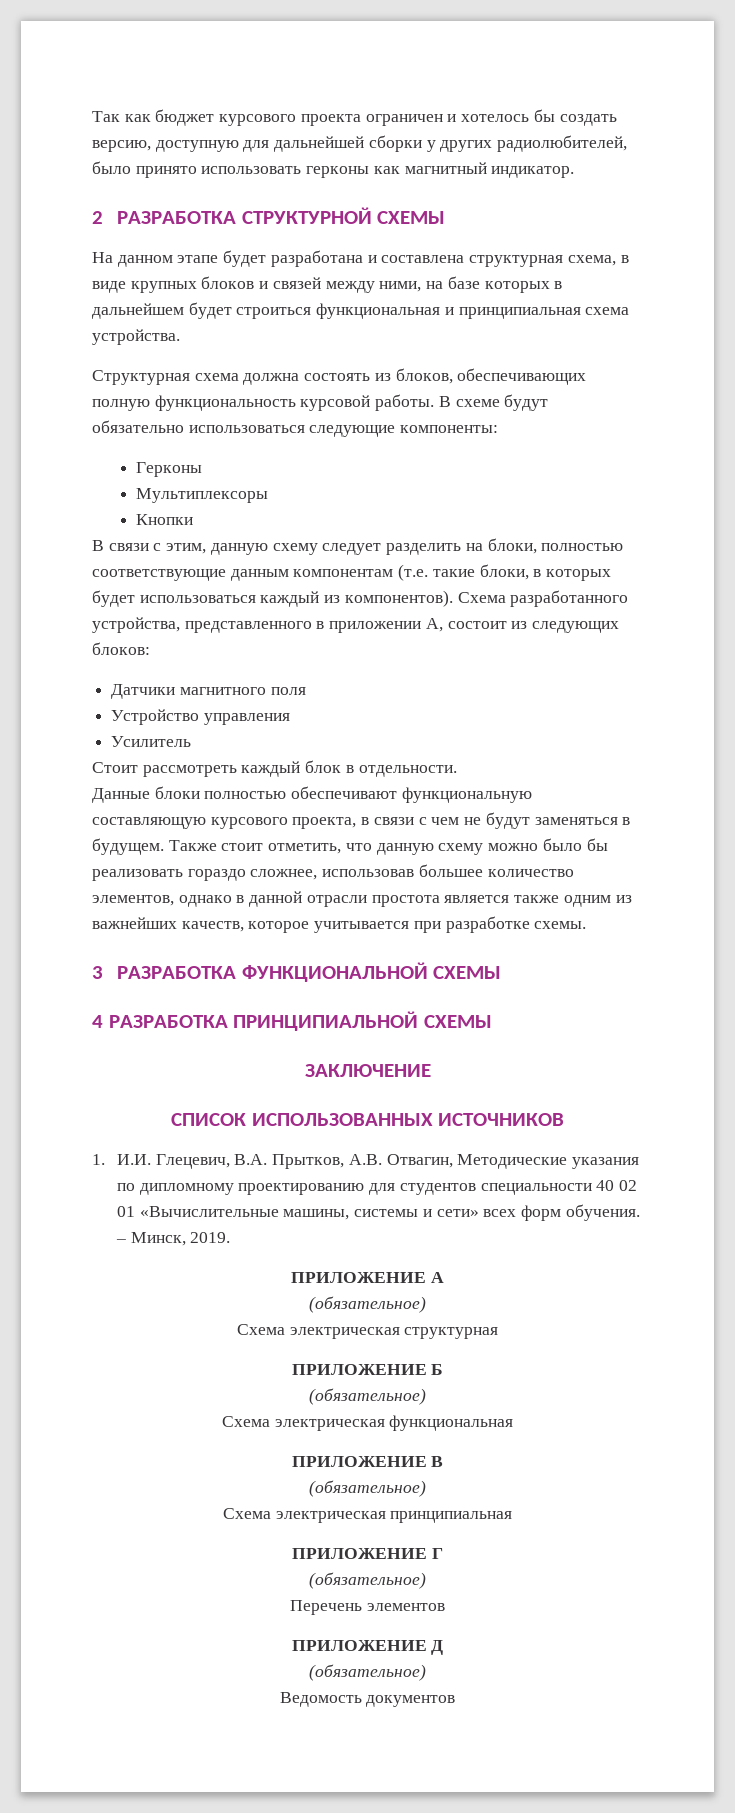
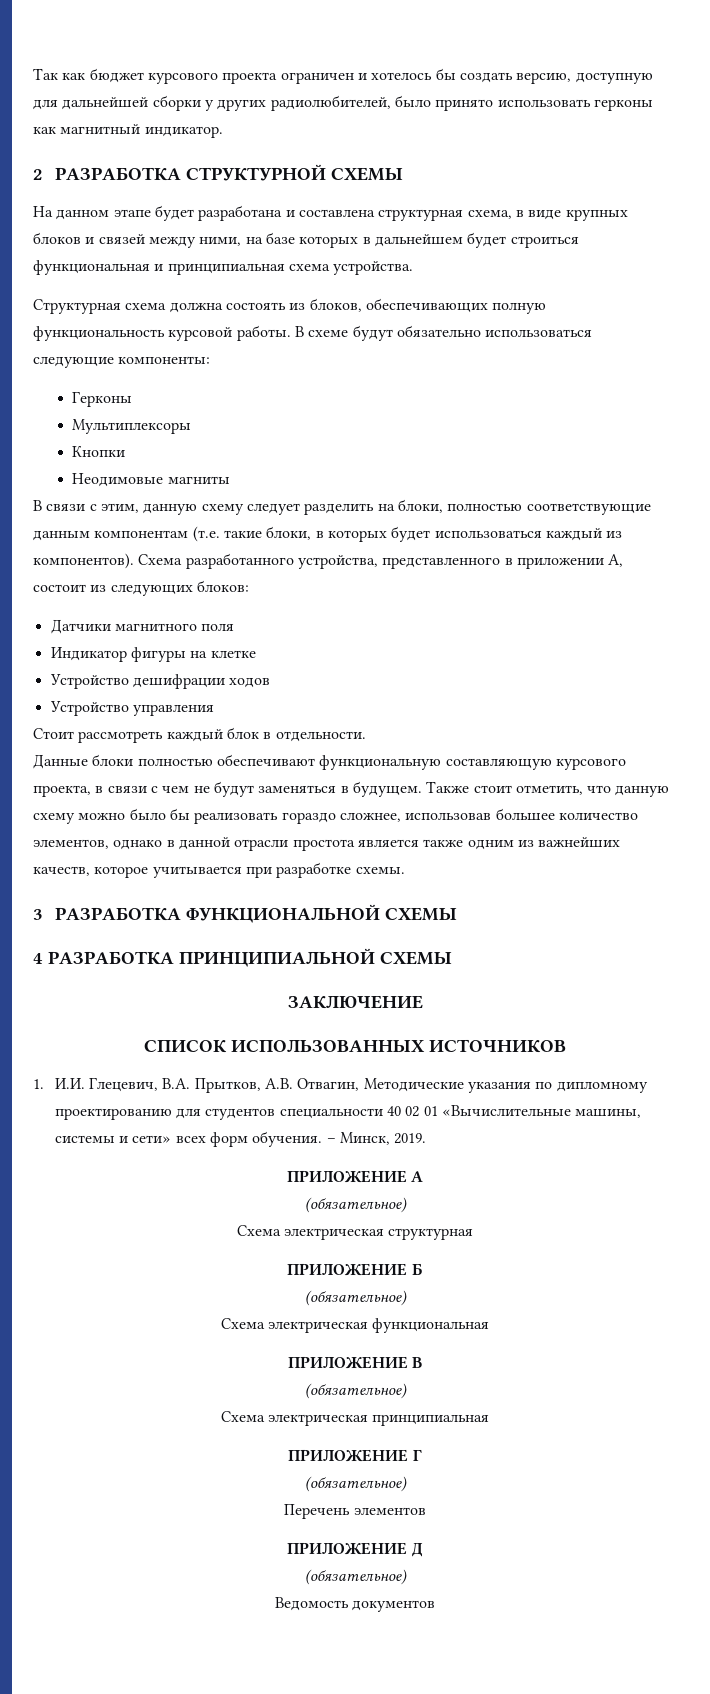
+ Неодимовые магниты
+ Индикатор фигуры на клетке
+ Устройство дешифрации ходов
- Усилитель

